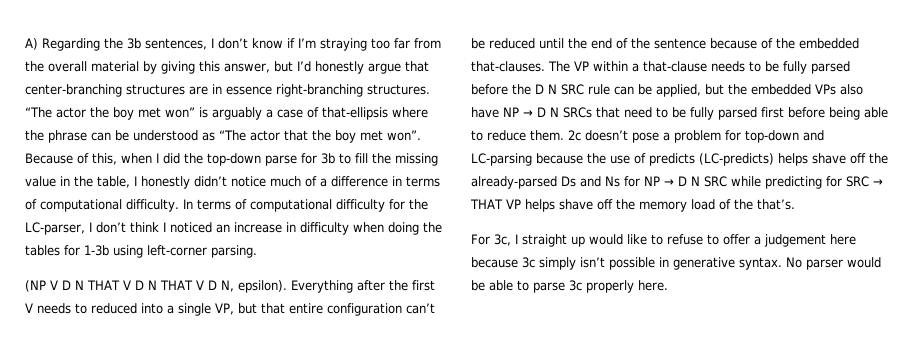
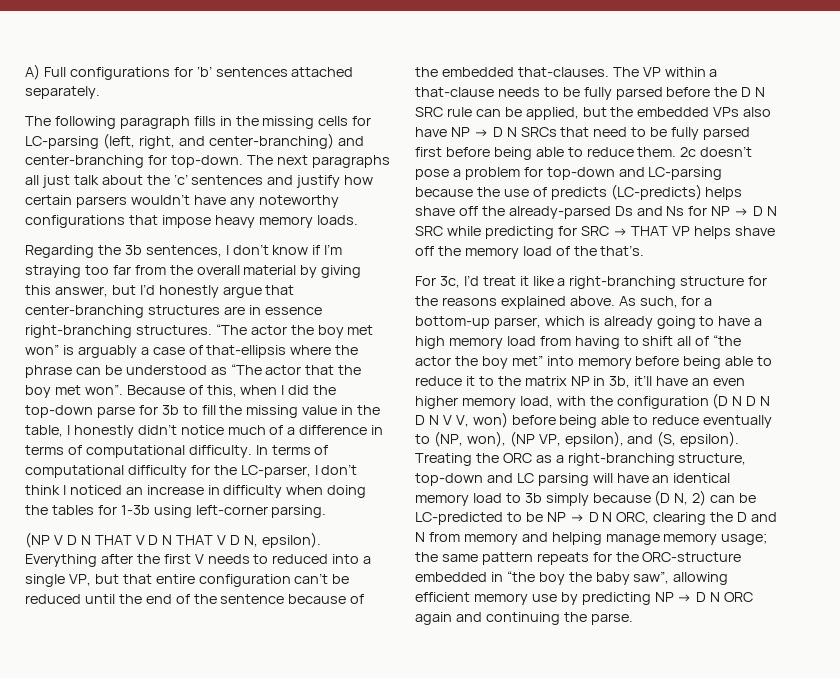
- A) Regarding the 3b sentences, I don’t know if I’m straying too far from the overall material by giving this answer, but I’d honestly argue that center-branching structures are in essence right-branching structures.
+ A) Full configurations for ‘b’ sentences attached separately.
+ The following paragraph fills in the missing cells for LC-parsing (left, right, and center-branching) and center-branching for top-down. The next paragraphs all just talk about the ‘c’ sentences and justify how certain parsers wouldn’t have any noteworthy configurations that impose heavy memory loads.
+ Regarding the 3b sentences, I don’t know if I’m straying too far from the overall material by giving this answer, but I’d honestly argue that center-branching structures are in essence right-branching structures.
- For 3c, I straight up would like to refuse to offer a judgement here because 3c simply isn’t possible in generative syntax. No parser would be able to parse 3c properly here.
+ For 3c, I’d treat it like a right-branching structure for the reasons explained above. As such, for a bottom-up parser, which is already going to have a high memory load from having to shift all of “the actor the boy met” into memory before being able to reduce it to the matrix NP in 3b, it’ll have an even higher memory load, with the configuration (D N D N D N V V, won) before being able to reduce eventually to (NP, won), (NP VP, epsilon), and (S, epsilon). Treating the ORC as a right-branching structure, top-down and LC parsing will have an identical memory load to 3b simply because (D N, 2) can be LC-predicted to be NP → D N ORC, clearing the D and N from memory and helping manage memory usage; the same pattern repeats for the ORC-structure embedded in “the boy the baby saw”, allowing efficient memory use by predicting NP → D N ORC again and continuing the parse.

